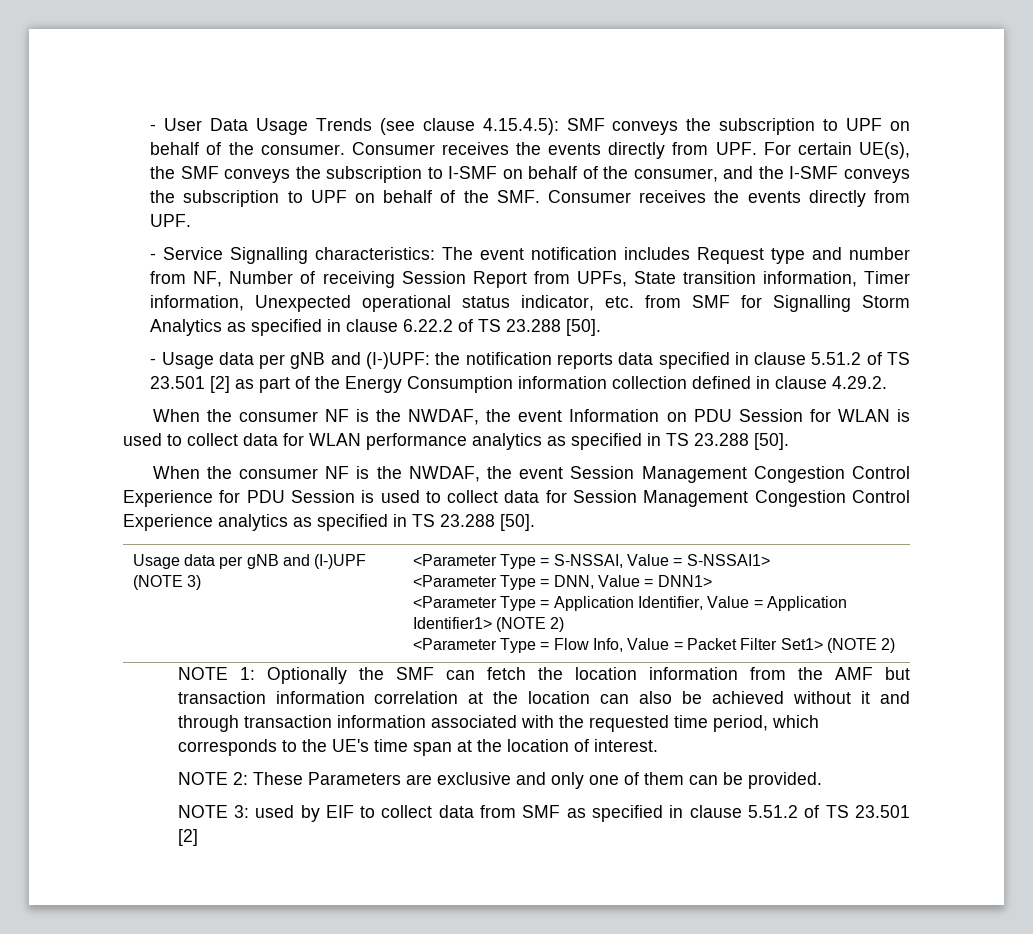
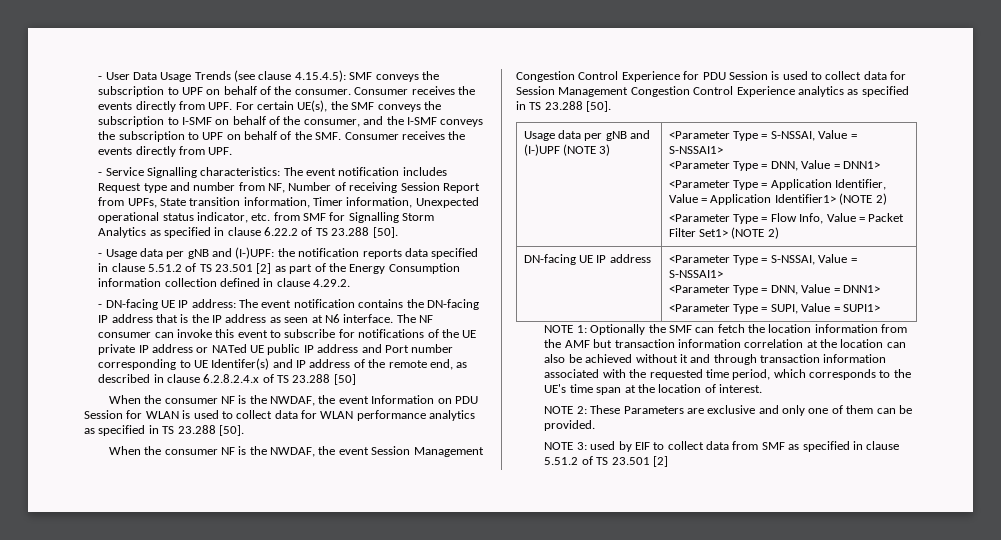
+ - DN-facing UE IP address: The event notification contains the DN-facing IP address that is the IP address as seen at N6 interface. The NF consumer can invoke this event to subscribe for notifications of the UE private IP address or NATed UE public IP address and Port number corresponding to UE Identifer(s) and IP address of the remote end, as described in clause 6.2.8.2.4.x of TS 23.288 [50]
+ DN-facing UE IP address | <Parameter Type = S-NSSAI, Value = S-NSSAI1>
+ <Parameter Type = DNN, Value = DNN1>
+ <Parameter Type = SUPI, Value = SUPI1>

